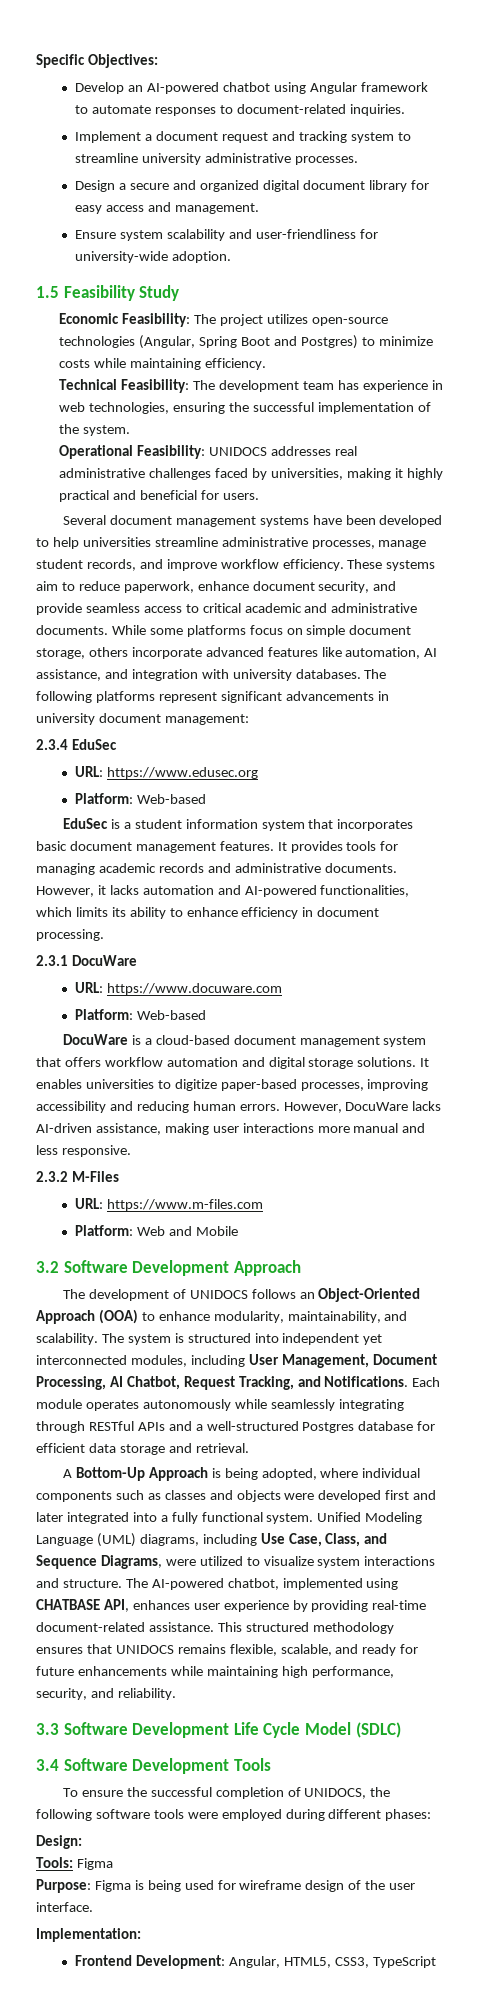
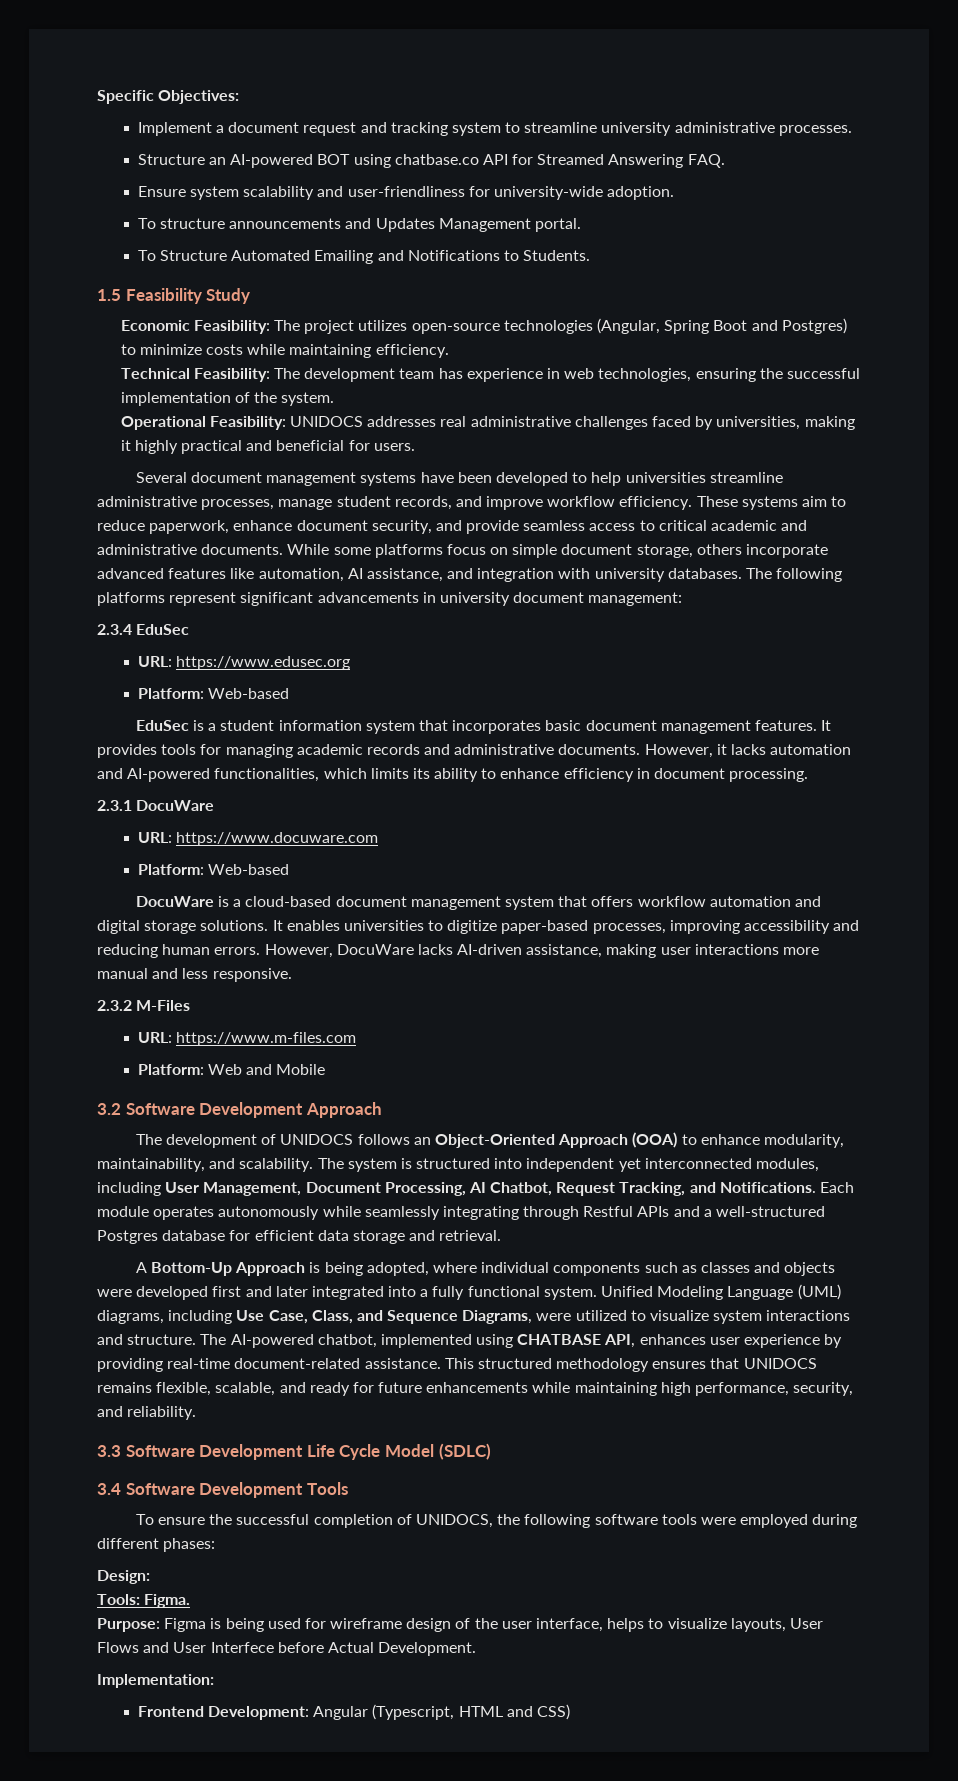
- Develop an AI-powered chatbot using Angular framework to automate responses to document-related inquiries.
- Design a secure and organized digital document library for easy access and management.
+ Structure an AI-powered BOT using chatbase.co API for Streamed Answering FAQ.
+ To structure announcements and Updates Management portal.
+ To Structure Automated Emailing and Notifications to Students.
- Each module operates autonomously while seamlessly integrating through RESTful APIs and a well-structured Postgres database for efficient data storage and retrieval.
+ Each module operates autonomously while seamlessly integrating through Restful APIs and a well-structured Postgres database for efficient data storage and retrieval.
- Tools: Figma
+ Tools: Figma.
- Purpose: Figma is being used for wireframe design of the user interface.
+ Purpose: Figma is being used for wireframe design of the user interface, helps to visualize layouts, User Flows and User Interfece before Actual Development.
  Implementation:
- Frontend Development: Angular, HTML5, CSS3, TypeScript
+ Frontend Development: Angular (Typescript, HTML and CSS)

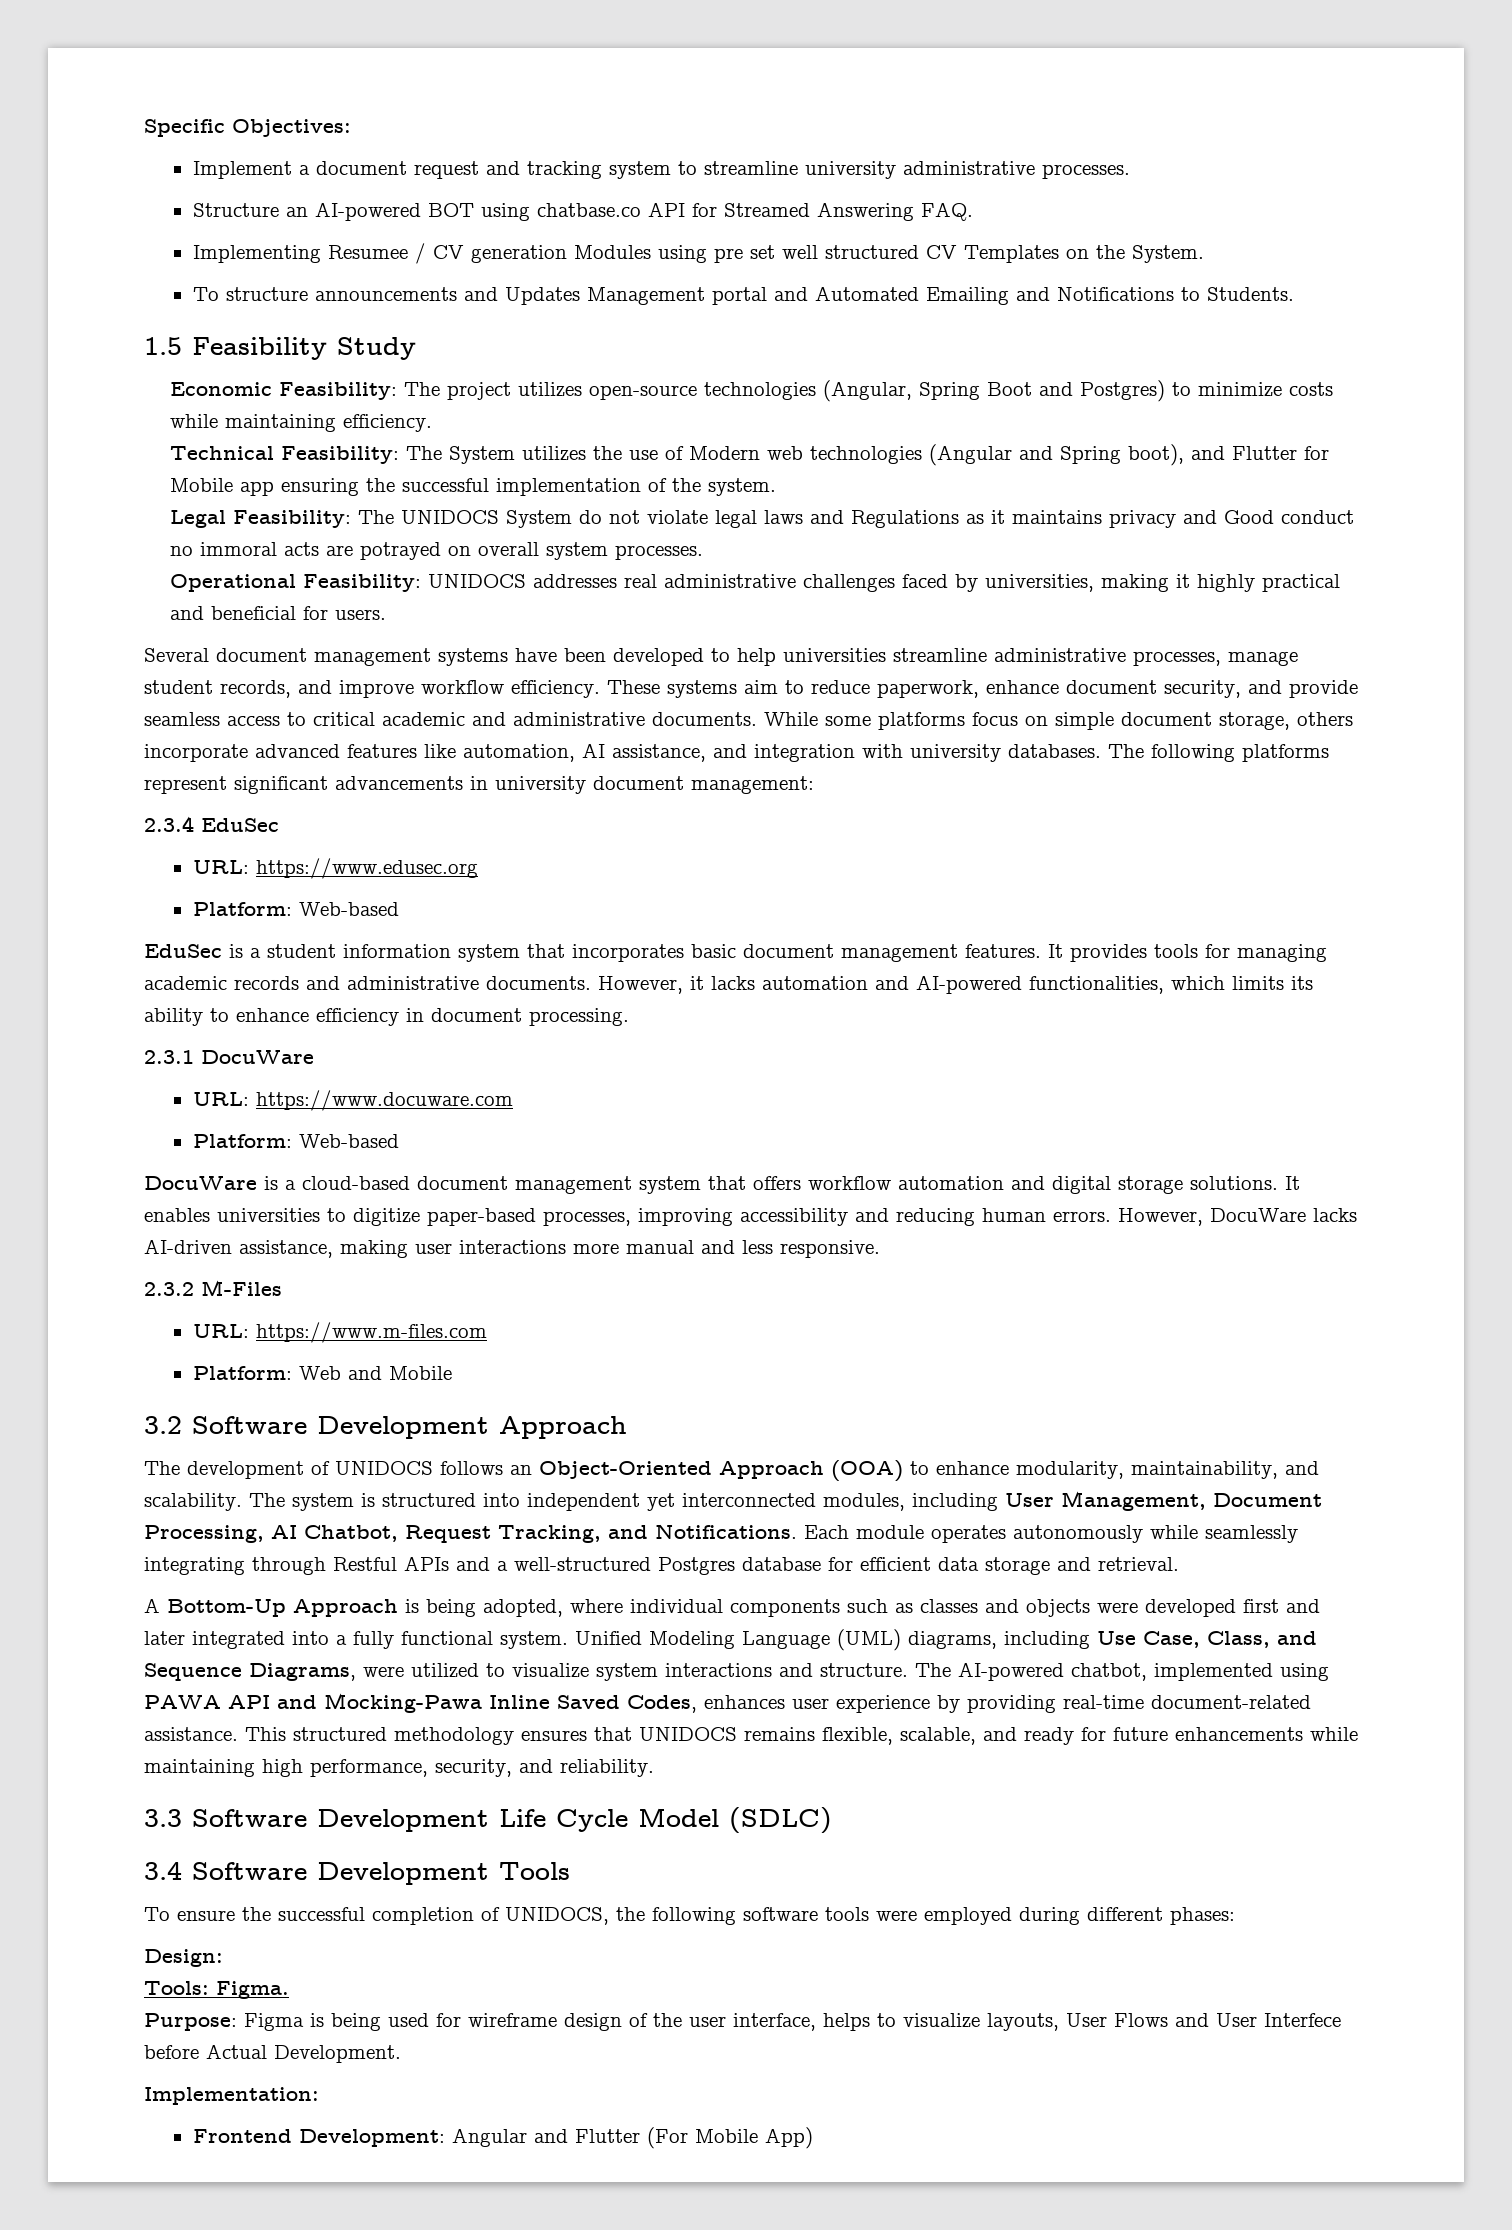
- Ensure system scalability and user-friendliness for university-wide adoption.
+ Implementing Resumee / CV generation Modules using pre set well structured CV Templates on the System.
- To structure announcements and Updates Management portal.
- To Structure Automated Emailing and Notifications to Students.
+ To structure announcements and Updates Management portal and Automated Emailing and Notifications to Students.
- Technical Feasibility: The development team has experience in web technologies, ensuring the successful implementation of the system.
+ Technical Feasibility: The System utilizes the use of Modern web technologies (Angular and Spring boot), and Flutter for Mobile app ensuring the successful implementation of the system.
+ Legal Feasibility: The UNIDOCS System do not violate legal laws and Regulations as it maintains privacy and Good conduct no immoral acts are potrayed on overall system processes.
- The AI-powered chatbot, implemented using CHATBASE API, enhances user experience by providing real-time document-related assistance.
+ The AI-powered chatbot, implemented using PAWA API and Mocking-Pawa Inline Saved Codes, enhances user experience by providing real-time document-related assistance.
- Frontend Development: Angular (Typescript, HTML and CSS)
+ Frontend Development: Angular and Flutter (For Mobile App)

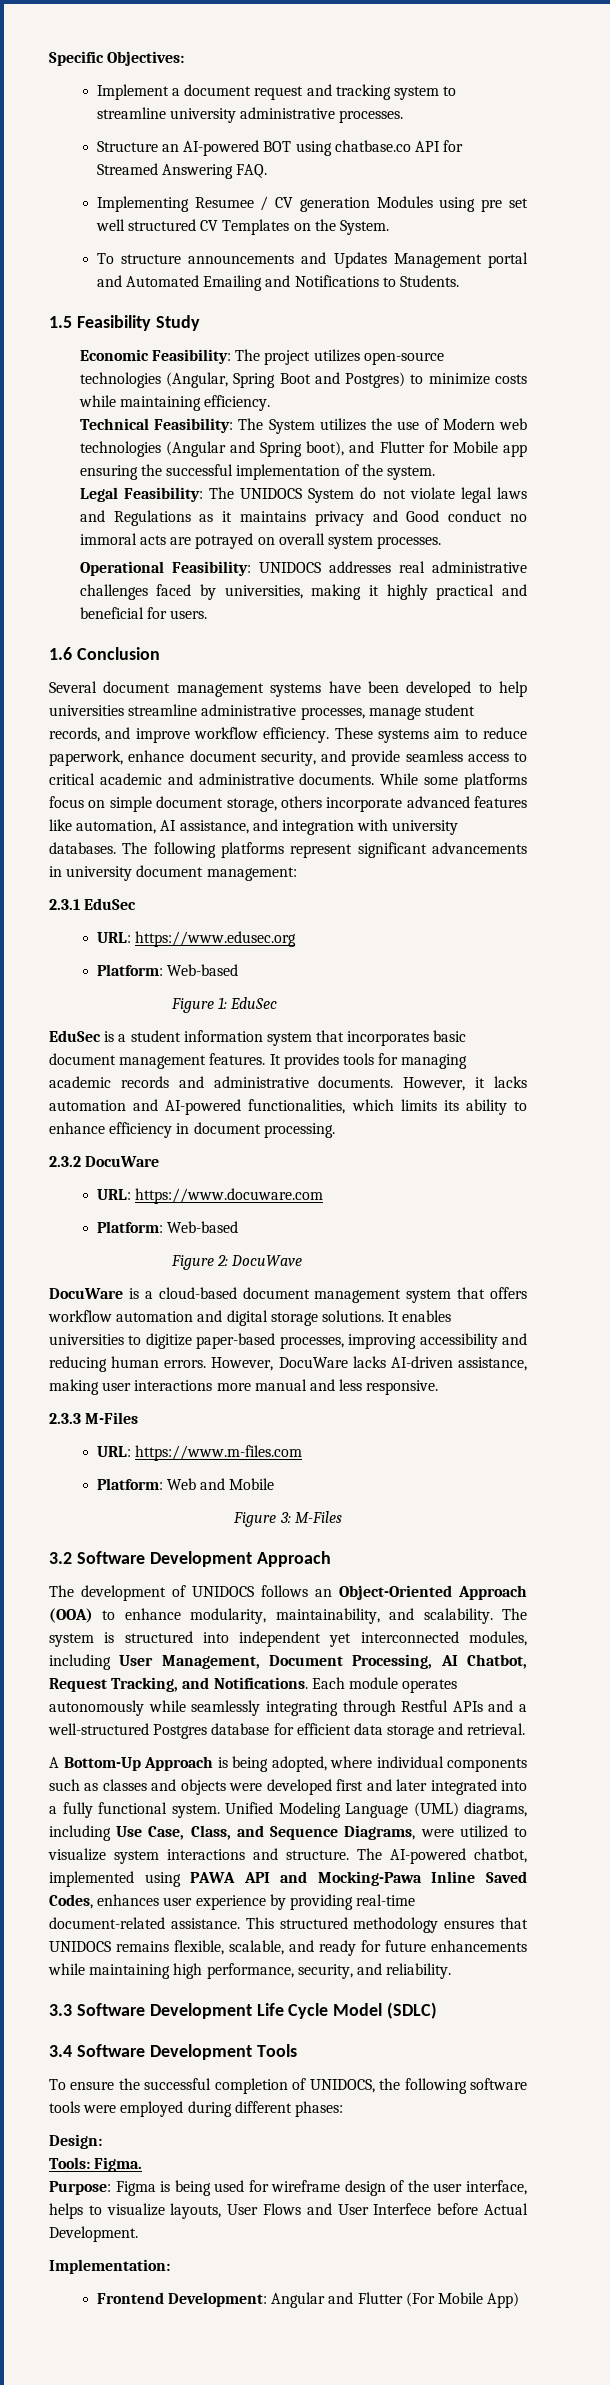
+ 1.6 Conclusion
- 2.3.4 EduSec
+ 2.3.1 EduSec
+ Figure 1: EduSec
- 2.3.1 DocuWare
+ 2.3.2 DocuWare
+ Figure 2: DocuWave
- 2.3.2 M-Files
+ 2.3.3 M-Files
+ Figure 3: M-Files

